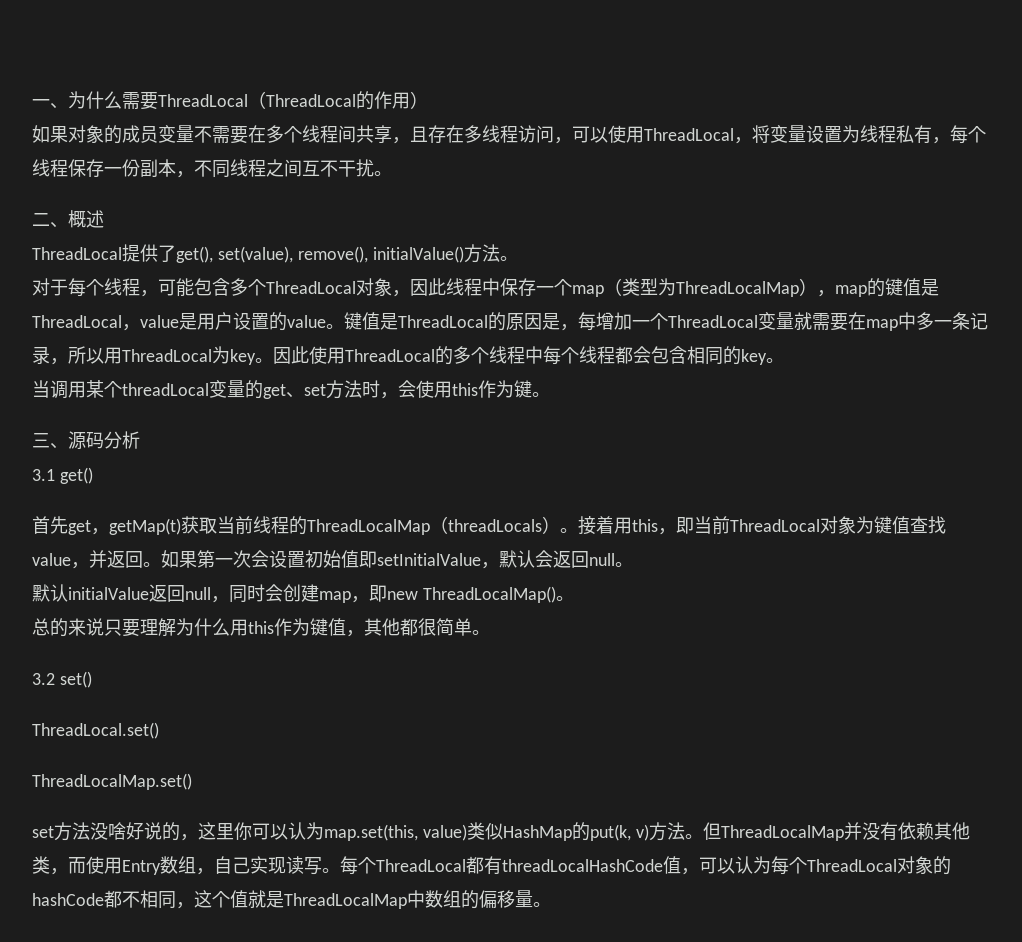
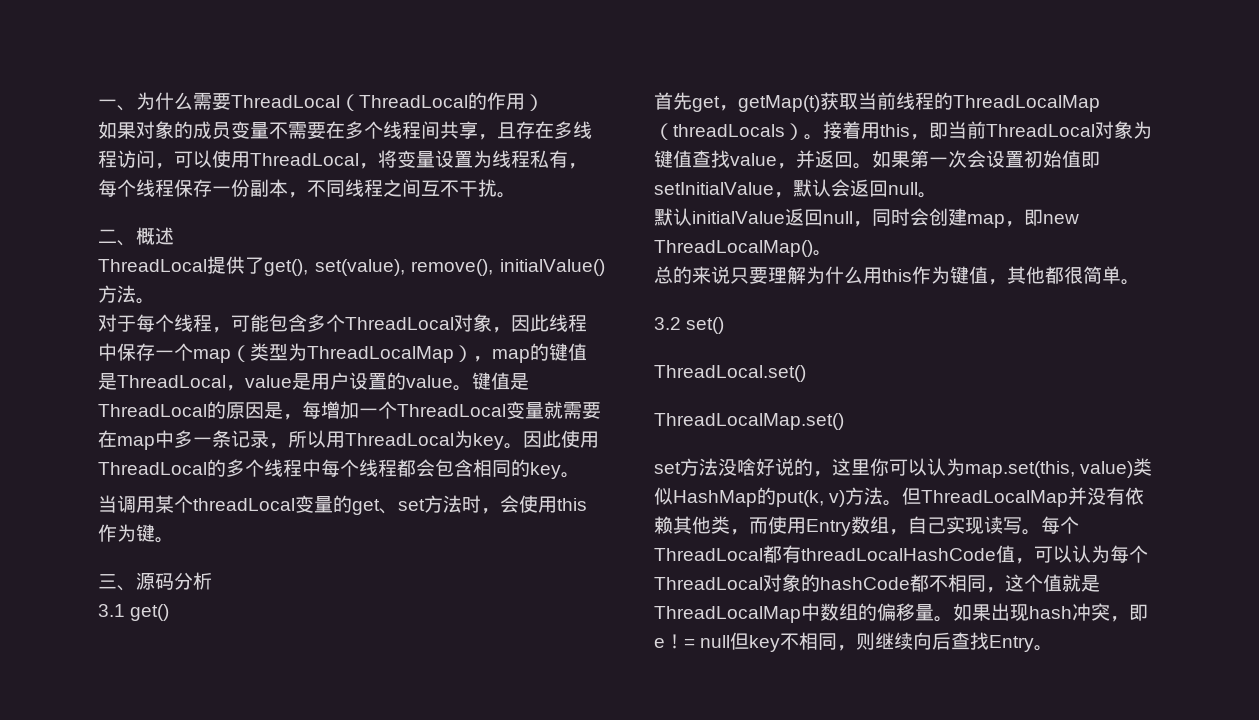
+ 如果出现hash冲突，即e！= null但key不相同，则继续向后查找Entry。

